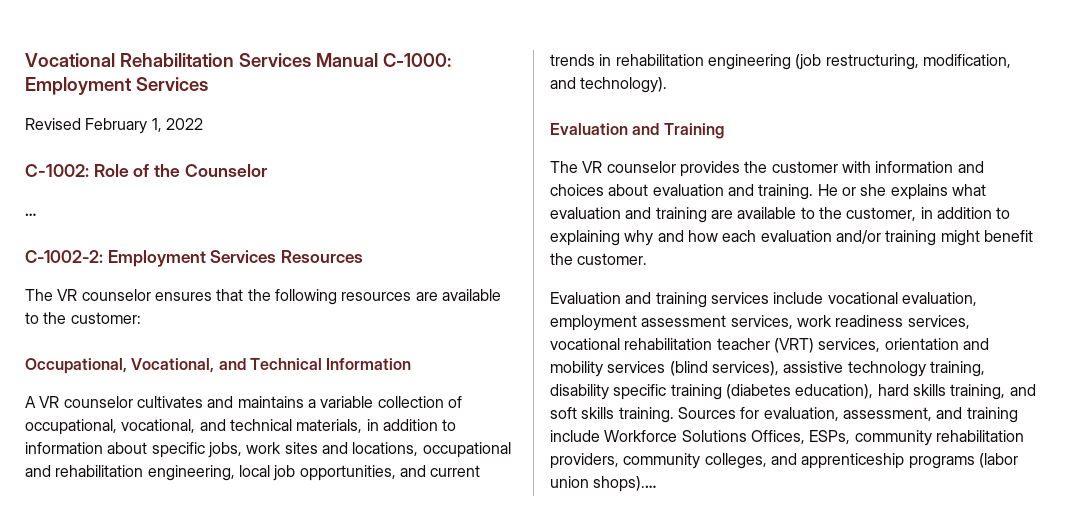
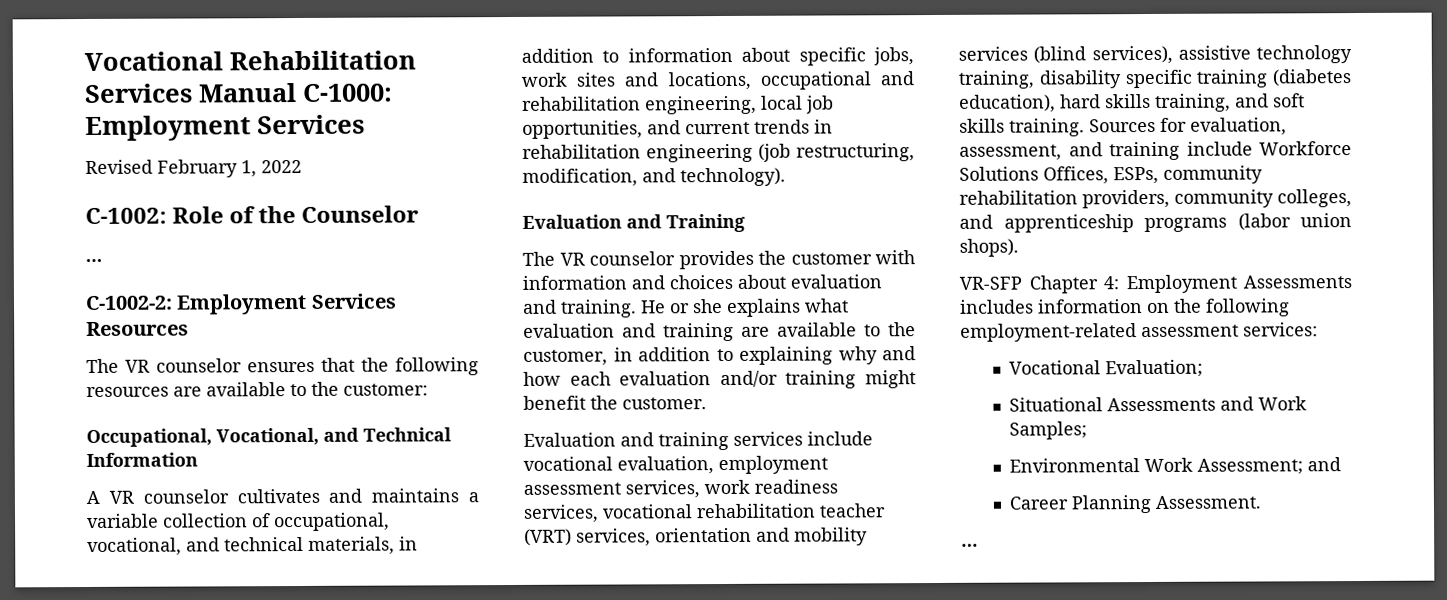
- Sources for evaluation, assessment, and training include Workforce Solutions Offices, ESPs, community rehabilitation providers, community colleges, and apprenticeship programs (labor union shops).…
+ Sources for evaluation, assessment, and training include Workforce Solutions Offices, ESPs, community rehabilitation providers, community colleges, and apprenticeship programs (labor union shops).
+ VR-SFP Chapter 4: Employment Assessments includes information on the following employment-related assessment services:
+ Vocational Evaluation;
+ Situational Assessments and Work Samples;
+ Environmental Work Assessment; and
+ Career Planning Assessment.
+ …

